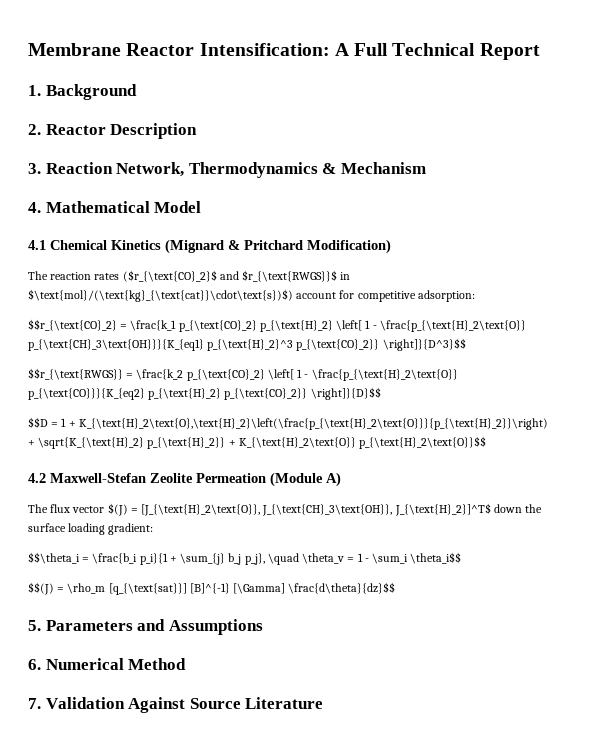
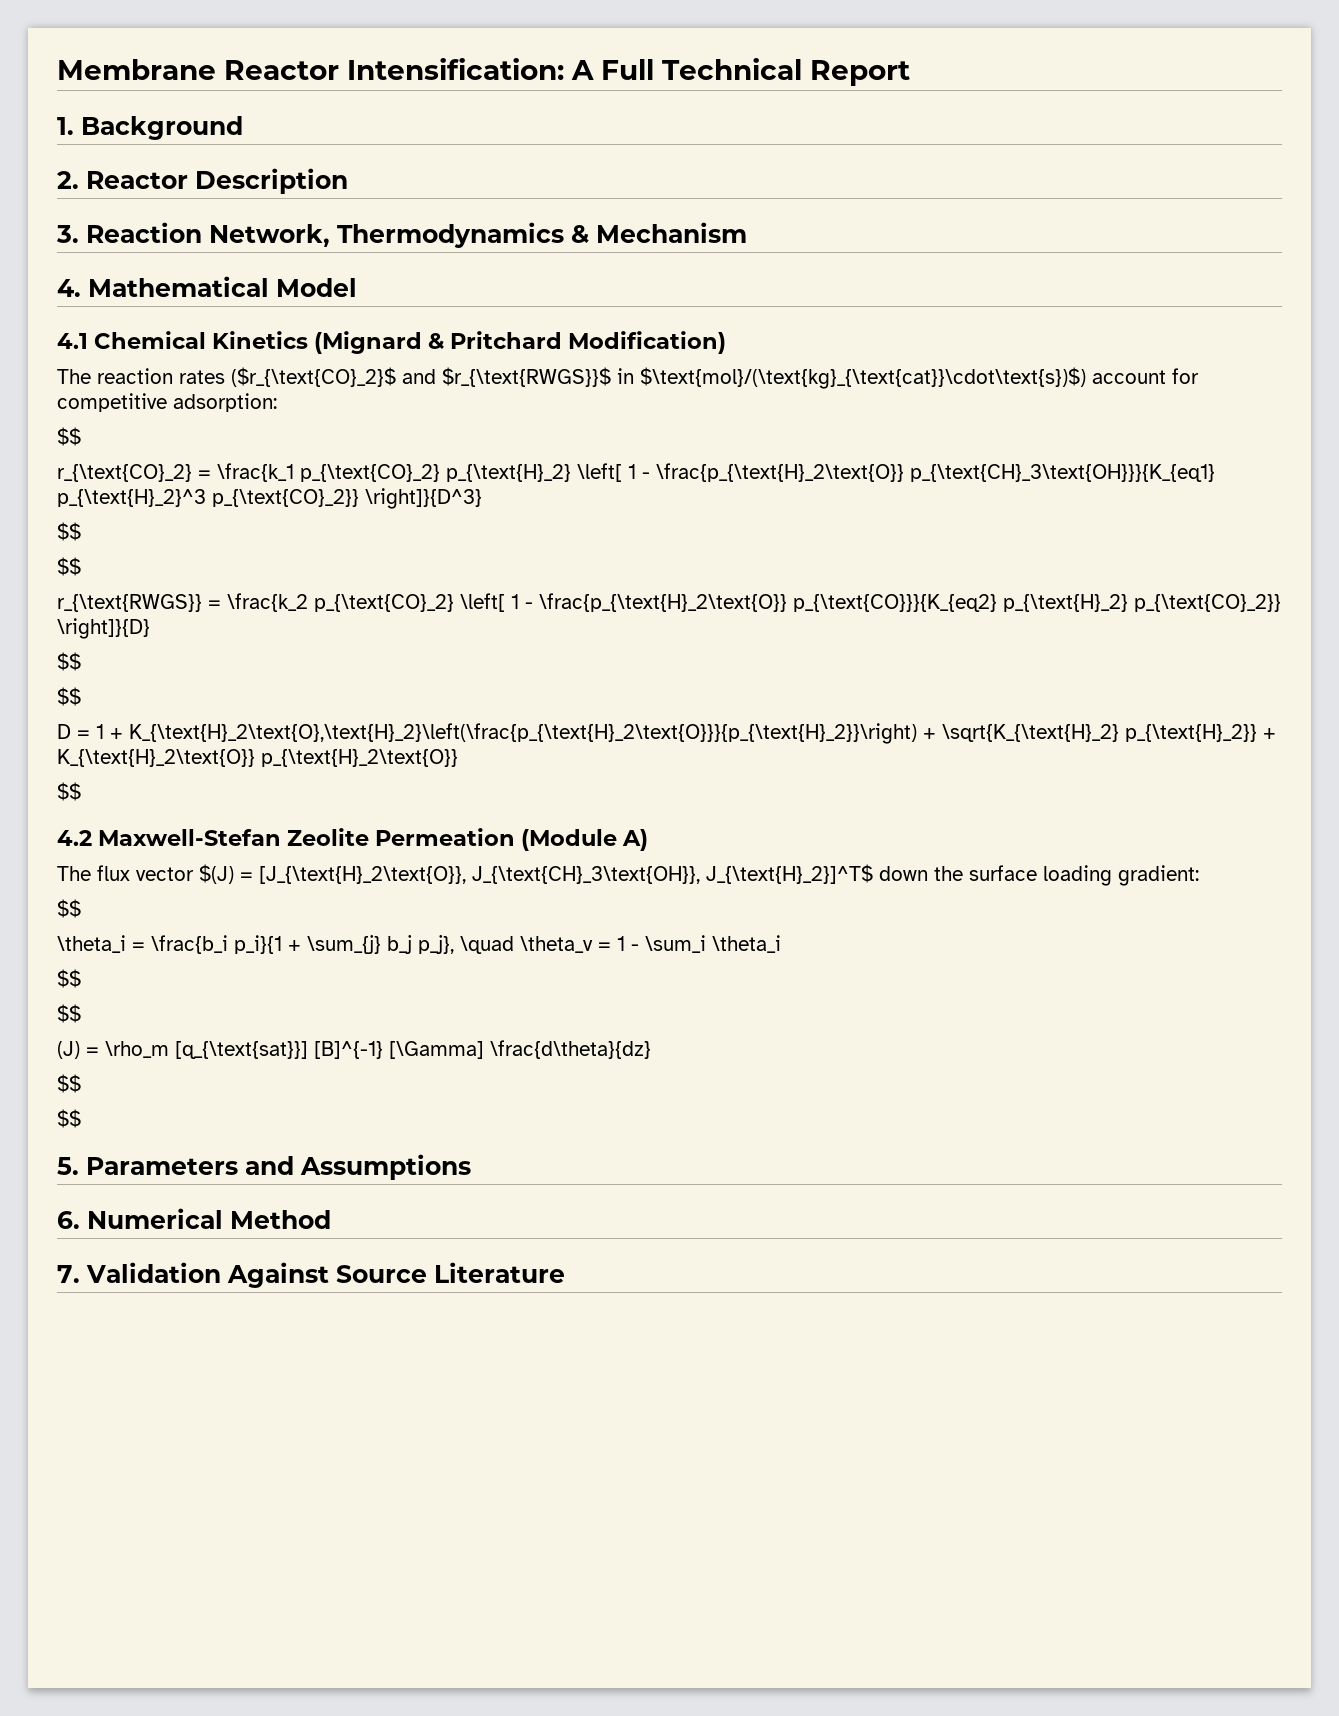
  The reaction rates ($r_{\text{CO}_2}$ and $r_{\text{RWGS}}$ in $\text{mol}/(\text{kg}_{\text{cat}}\cdot\text{s})$) account for competitive adsorption:
- $$r_{\text{CO}_2} = \frac{k_1 p_{\text{CO}_2} p_{\text{H}_2} \left[ 1 - \frac{p_{\text{H}_2\text{O}} p_{\text{CH}_3\text{OH}}}{K_{eq1} p_{\text{H}_2}^3 p_{\text{CO}_2}} \right]}{D^3}$$
- $$r_{\text{RWGS}} = \frac{k_2 p_{\text{CO}_2} \left[ 1 - \frac{p_{\text{H}_2\text{O}} p_{\text{CO}}}{K_{eq2} p_{\text{H}_2} p_{\text{CO}_2}} \right]}{D}$$
- $$D = 1 + K_{\text{H}_2\text{O},\text{H}_2}\left(\frac{p_{\text{H}_2\text{O}}}{p_{\text{H}_2}}\right) + \sqrt{K_{\text{H}_2} p_{\text{H}_2}} + K_{\text{H}_2\text{O}} p_{\text{H}_2\text{O}}$$
+ $$
+ r_{\text{CO}_2} = \frac{k_1 p_{\text{CO}_2} p_{\text{H}_2} \left[ 1 - \frac{p_{\text{H}_2\text{O}} p_{\text{CH}_3\text{OH}}}{K_{eq1} p_{\text{H}_2}^3 p_{\text{CO}_2}} \right]}{D^3}
+ $$
+ $$
+ r_{\text{RWGS}} = \frac{k_2 p_{\text{CO}_2} \left[ 1 - \frac{p_{\text{H}_2\text{O}} p_{\text{CO}}}{K_{eq2} p_{\text{H}_2} p_{\text{CO}_2}} \right]}{D}
+ $$
+ $$
+ D = 1 + K_{\text{H}_2\text{O},\text{H}_2}\left(\frac{p_{\text{H}_2\text{O}}}{p_{\text{H}_2}}\right) + \sqrt{K_{\text{H}_2} p_{\text{H}_2}} + K_{\text{H}_2\text{O}} p_{\text{H}_2\text{O}}
+ $$
  The flux vector $(J) = [J_{\text{H}_2\text{O}}, J_{\text{CH}_3\text{OH}}, J_{\text{H}_2}]^T$ down the surface loading gradient:
- $$\theta_i = \frac{b_i p_i}{1 + \sum_{j} b_j p_j}, \quad \theta_v = 1 - \sum_i \theta_i$$
- $$(J) = \rho_m [q_{\text{sat}}] [B]^{-1} [\Gamma] \frac{d\theta}{dz}$$
+ $$
+ \theta_i = \frac{b_i p_i}{1 + \sum_{j} b_j p_j}, \quad \theta_v = 1 - \sum_i \theta_i
+ $$
+ $$
+ (J) = \rho_m [q_{\text{sat}}] [B]^{-1} [\Gamma] \frac{d\theta}{dz}
+ $$
+ $$

